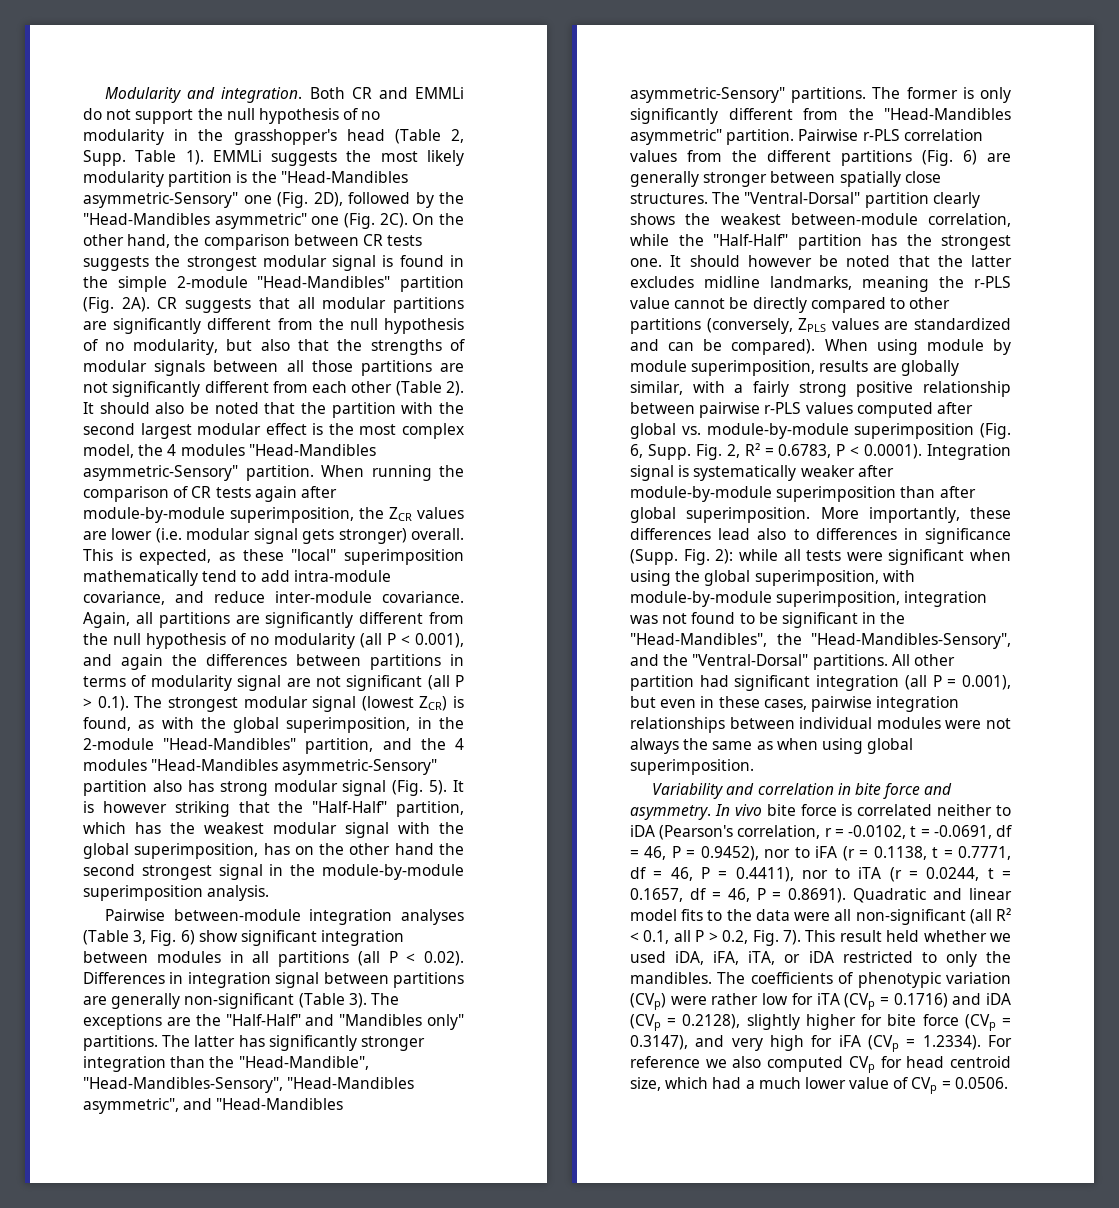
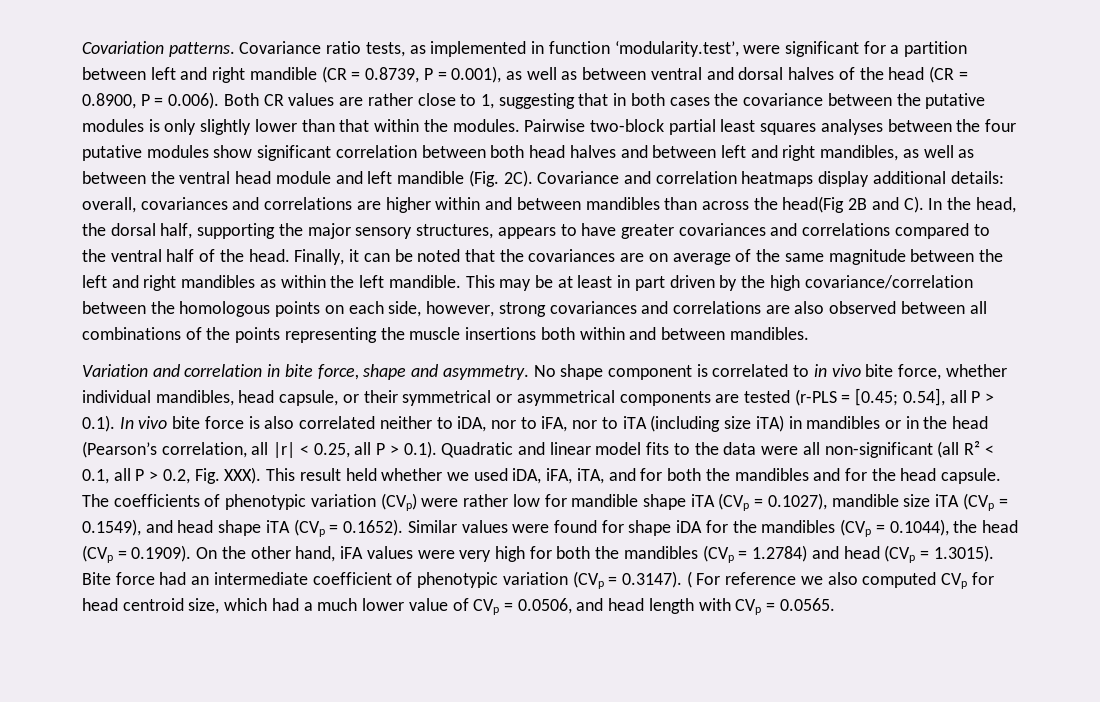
- Modularity and integration. Both CR and EMMLi do not support the null hypothesis of no modularity in the grasshopper's head (Table 2, Supp. Table 1). EMMLi suggests the most likely modularity partition is the "Head-Mandibles asymmetric-Sensory" one (Fig. 2D), followed by the "Head-Mandibles asymmetric" one (Fig. 2C). On the other hand, the comparison between CR tests suggests the strongest modular signal is found in the simple 2-module "Head-Mandibles" partition (Fig. 2A). CR suggests that all modular partitions are significantly different from the null hypothesis of no modularity, but also that the strengths of modular signals between all those partitions are not significantly different from each other (Table 2). It should also be noted that the partition with the second largest modular effect is the most complex model, the 4 modules "Head-Mandibles asymmetric-Sensory" partition. When running the comparison of CR tests again after module-by-module superimposition, the ZCR values are lower (i.e. modular signal gets stronger) overall. This is expected, as these "local" superimposition mathematically tend to add intra-module covariance, and reduce inter-module covariance. Again, all partitions are significantly different from the null hypothesis of no modularity (all P < 0.001), and again the differences between partitions in terms of modularity signal are not significant (all P > 0.1). The strongest modular signal (lowest ZCR) is found, as with the global superimposition, in the 2-module "Head-Mandibles" partition, and the 4 modules "Head-Mandibles asymmetric-Sensory" partition also has strong modular signal (Fig. 5). It is however striking that the "Half-Half" partition, which has the weakest modular signal with the global superimposition, has on the other hand the second strongest signal in the module-by-module superimposition analysis.
- Pairwise between-module integration analyses (Table 3, Fig. 6) show significant integration between modules in all partitions (all P < 0.02). Differences in integration signal between partitions are generally non-significant (Table 3). The exceptions are the "Half-Half" and "Mandibles only" partitions. The latter has significantly stronger integration than the "Head-Mandible", "Head-Mandibles-Sensory", "Head-Mandibles asymmetric", and "Head-Mandibles asymmetric-Sensory" partitions. The former is only significantly different from the "Head-Mandibles asymmetric" partition. Pairwise r-PLS correlation values from the different partitions (Fig. 6) are generally stronger between spatially close structures. The "Ventral-Dorsal" partition clearly shows the weakest between-module correlation, while the "Half-Half" partition has the strongest one. It should however be noted that the latter excludes midline landmarks, meaning the r-PLS value cannot be directly compared to other partitions (conversely, ZPLS values are standardized and can be compared). When using module by module superimposition, results are globally similar, with a fairly strong positive relationship between pairwise r-PLS values computed after global vs. module-by-module superimposition (Fig. 6, Supp. Fig. 2, R² = 0.6783, P < 0.0001). Integration signal is systematically weaker after module-by-module superimposition than after global superimposition. More importantly, these differences lead also to differences in significance (Supp. Fig. 2): while all tests were significant when using the global superimposition, with module-by-module superimposition, integration was not found to be significant in the "Head-Mandibles", the "Head-Mandibles-Sensory", and the "Ventral-Dorsal" partitions. All other partition had significant integration (all P = 0.001), but even in these cases, pairwise integration relationships between individual modules were not always the same as when using global superimposition.
- Variability and correlation in bite force and asymmetry. In vivo bite force is correlated neither to iDA (Pearson's correlation, r = -0.0102, t = -0.0691, df = 46, P = 0.9452), nor to iFA (r = 0.1138, t = 0.7771, df = 46, P = 0.4411), nor to iTA (r = 0.0244, t = 0.1657, df = 46, P = 0.8691). Quadratic and linear model fits to the data were all non-significant (all R² < 0.1, all P > 0.2, Fig. 7).
+ Covariation patterns. Covariance ratio tests, as implemented in function ‘modularity.test’, were significant for a partition between left and right mandible (CR = 0.8739, P = 0.001), as well as between ventral and dorsal halves of the head (CR = 0.8900, P = 0.006). Both CR values are rather close to 1, suggesting that in both cases the covariance between the putative modules is only slightly lower than that within the modules. Pairwise two-block partial least squares analyses between the four putative modules show significant correlation between both head halves and between left and right mandibles, as well as between the ventral head module and left mandible (Fig. 2C). Covariance and correlation heatmaps display additional details: overall, covariances and correlations are higher within and between mandibles than across the head(Fig 2B and C). In the head, the dorsal half, supporting the major sensory structures, appears to have greater covariances and correlations compared to the ventral half of the head. Finally, it can be noted that the covariances are on average of the same magnitude between the left and right mandibles as within the left mandible. This may be at least in part driven by the high covariance/correlation between the homologous points on each side, however, strong covariances and correlations are also observed between all combinations of the points representing the muscle insertions both within and between mandibles.
+ Variation and correlation in bite force, shape and asymmetry. No shape component is correlated to in vivo bite force, whether individual mandibles, head capsule, or their symmetrical or asymmetrical components are tested (r-PLS = [0.45; 0.54], all P > 0.1). In vivo bite force is also correlated neither to iDA, nor to iFA, nor to iTA (including size iTA) in mandibles or in the head (Pearson’s correlation, all |r| < 0.25, all P > 0.1). Quadratic and linear model fits to the data were all non-significant (all R² < 0.1, all P > 0.2, Fig. XXX).
- This result held whether we used iDA, iFA, iTA, or iDA restricted to only the mandibles.
+ This result held whether we used iDA, iFA, iTA, and for both the mandibles and for the head capsule.
- The coefficients of phenotypic variation (CVp) were rather low for iTA (CVp = 0.1716) and iDA (CVp = 0.2128), slightly higher for bite force (CVp = 0.3147), and very high for iFA (CVp = 1.2334). For reference we also computed CVp for head centroid size, which had a much lower value of CVp = 0.0506.
+ The coefficients of phenotypic variation (CVp) were rather low for mandible shape iTA (CVp = 0.1027), mandible size iTA (CVp = 0.1549), and head shape iTA (CVp = 0.1652). Similar values were found for shape iDA for the mandibles (CVp = 0.1044), the head (CVp = 0.1909). On the other hand, iFA values were very high for both the mandibles (CVp = 1.2784) and head (CVp = 1.3015). Bite force had an intermediate coefficient of phenotypic variation (CVp = 0.3147). ( For reference we also computed CVp for head centroid size, which had a much lower value of CVp = 0.0506, and head length with CVp = 0.0565.

